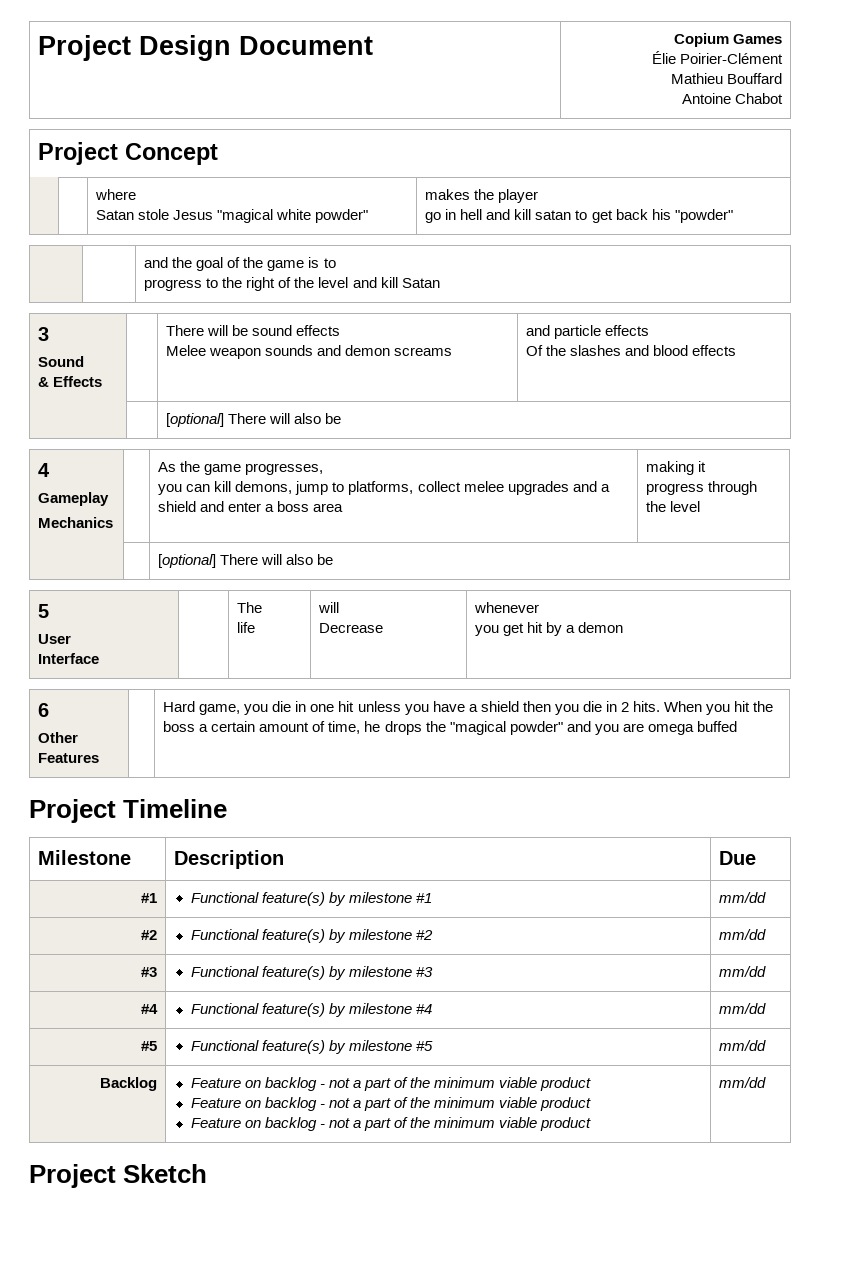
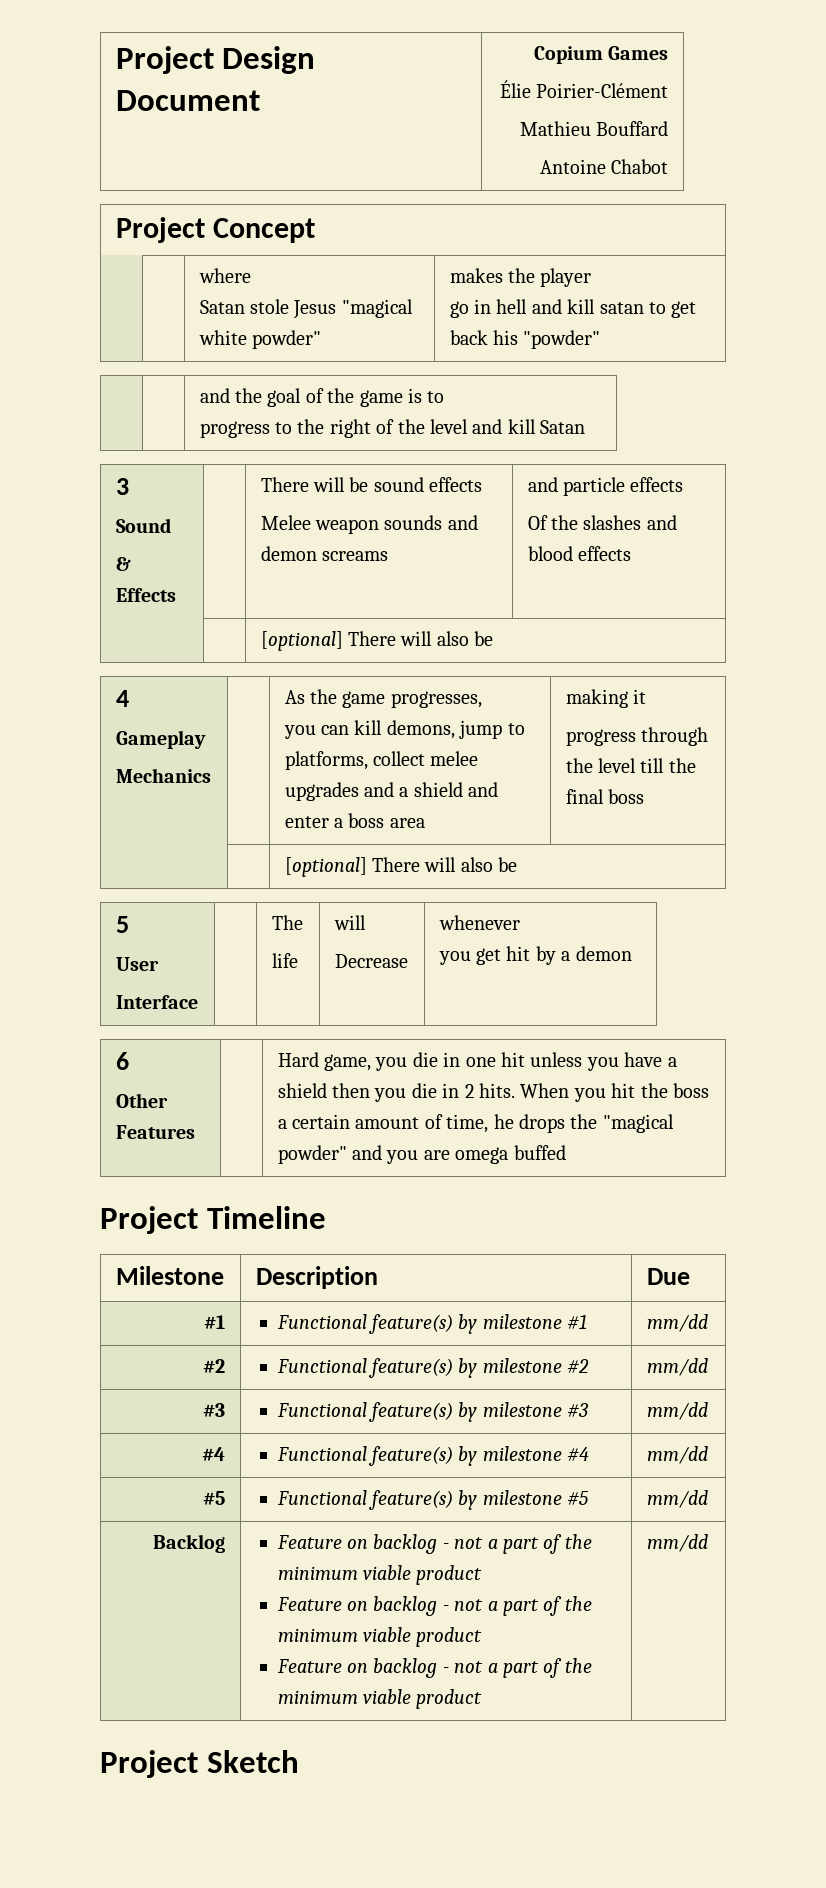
  4
  Gameplay
  Mechanics | | As the game progresses,
  you can kill demons, jump to platforms, collect melee upgrades and a shield and enter a boss area | making it
- progress through the level
+ progress through the level till the final boss

